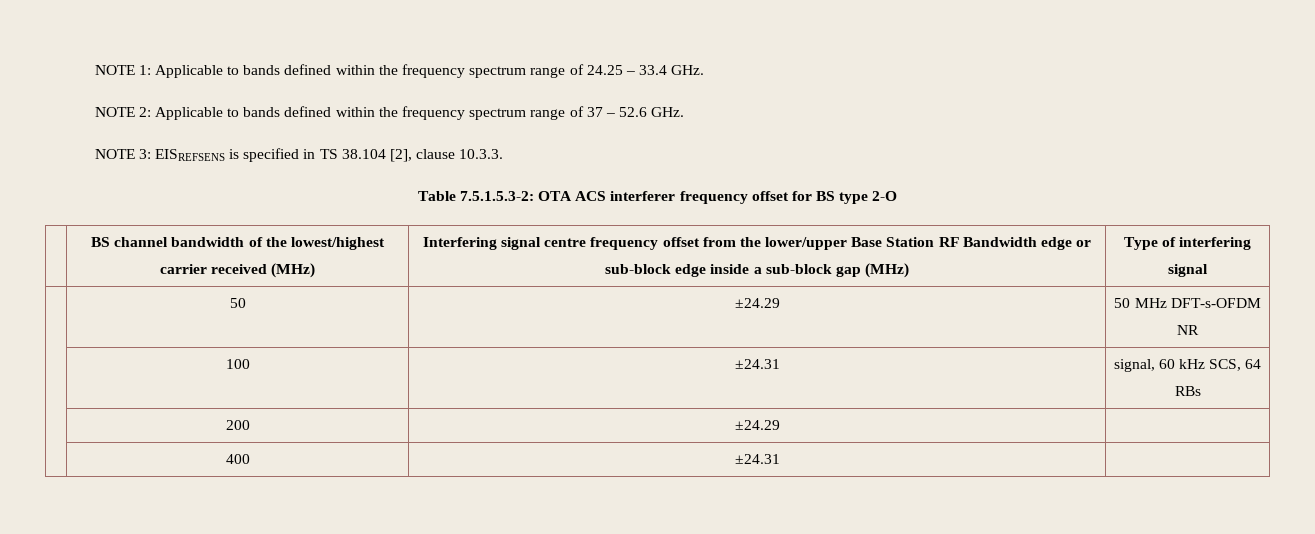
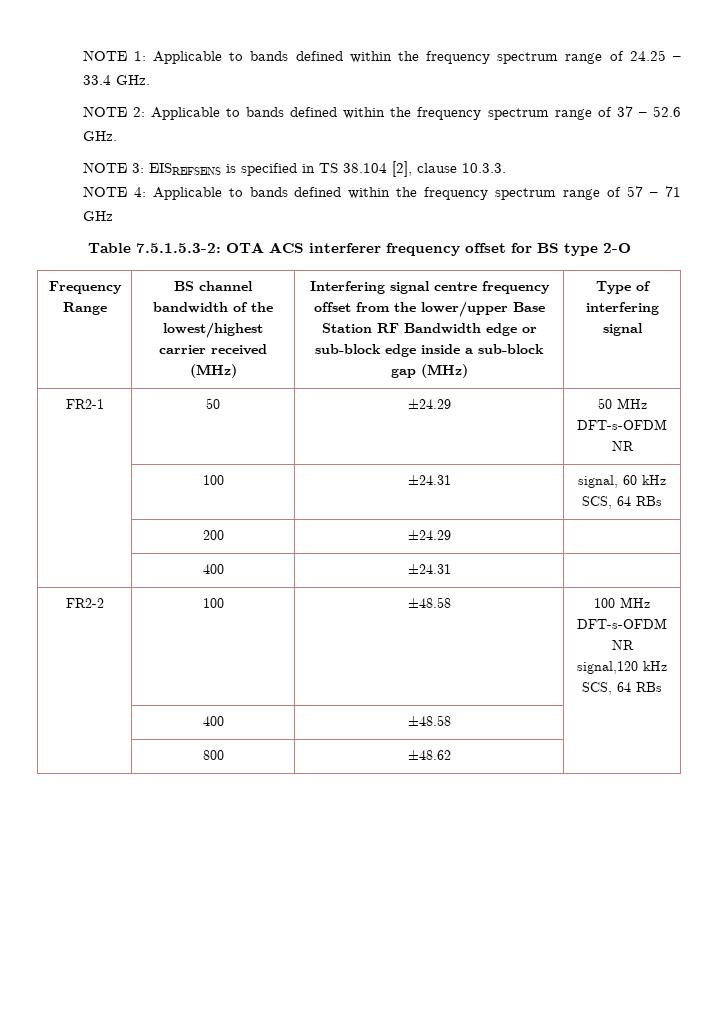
+ NOTE 4: Applicable to bands defined within the frequency spectrum range of 57 – 71 GHz
- | BS channel bandwidth of the lowest/highest carrier received (MHz) | Interfering signal centre frequency offset from the lower/upper Base Station RF Bandwidth edge or sub-block edge inside a sub-block gap (MHz) | Type of interfering signal
+ Frequency Range | BS channel bandwidth of the lowest/highest carrier received (MHz) | Interfering signal centre frequency offset from the lower/upper Base Station RF Bandwidth edge or sub-block edge inside a sub-block gap (MHz) | Type of interfering signal
- | 50 | ±24.29 | 50 MHz DFT-s-OFDM NR
+ FR2-1 | 50 | ±24.29 | 50 MHz DFT-s-OFDM NR
+ FR2-2 | 100 | ±48.58 | 100 MHz DFT-s-OFDM NR
+ signal,120 kHz SCS, 64 RBs
+ | 400 | ±48.58 |
+ | 800 | ±48.62 |

